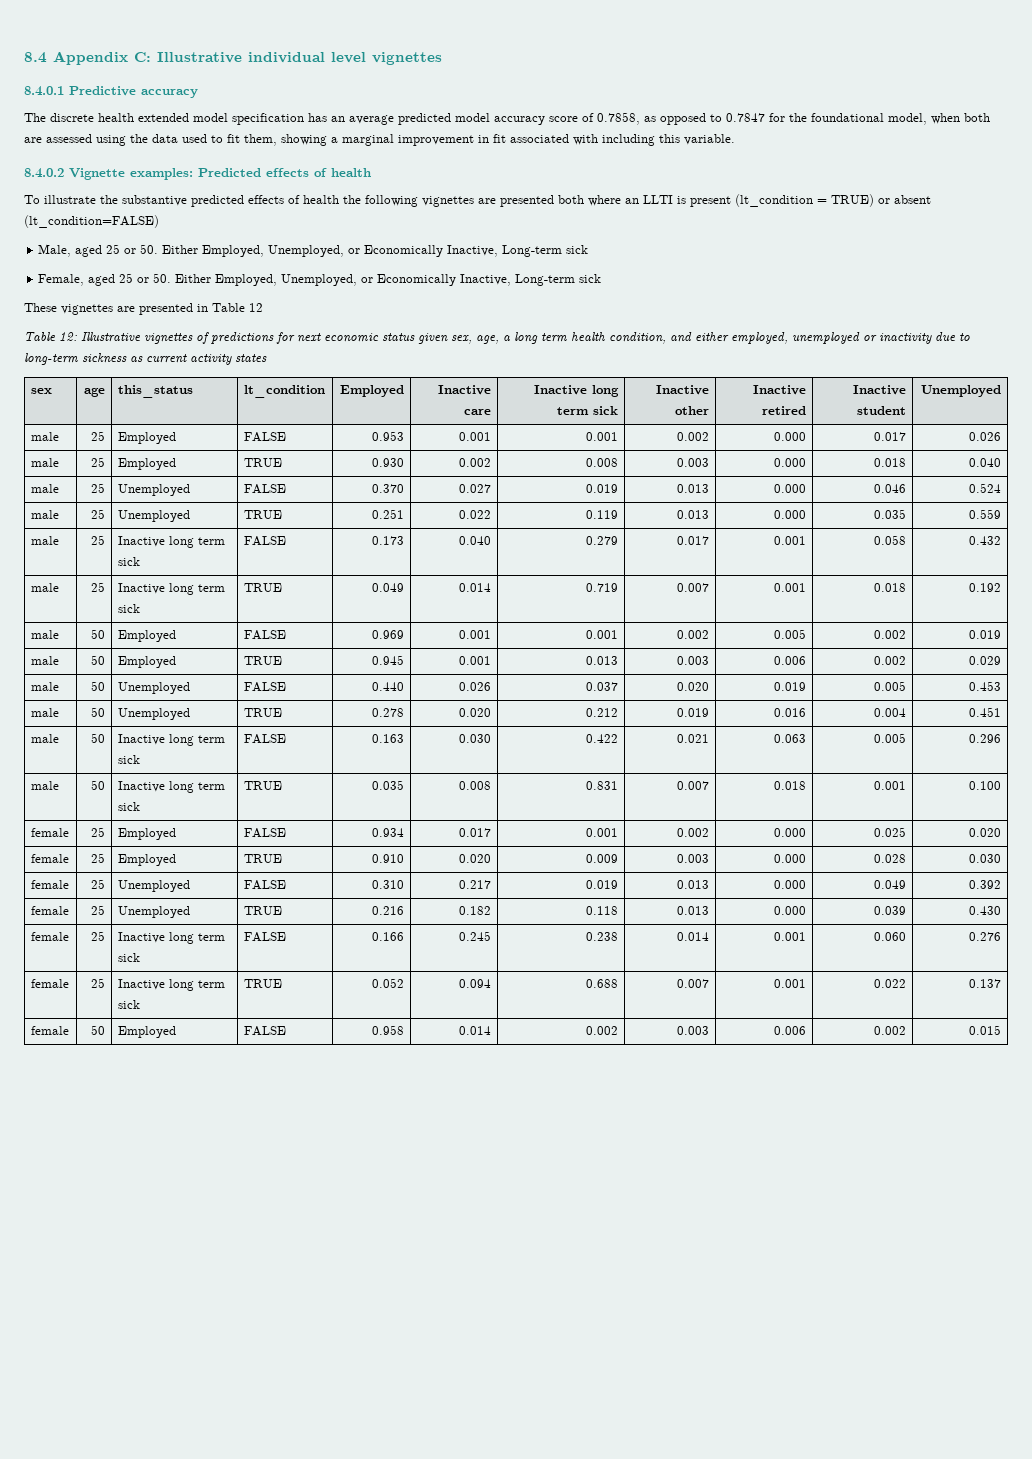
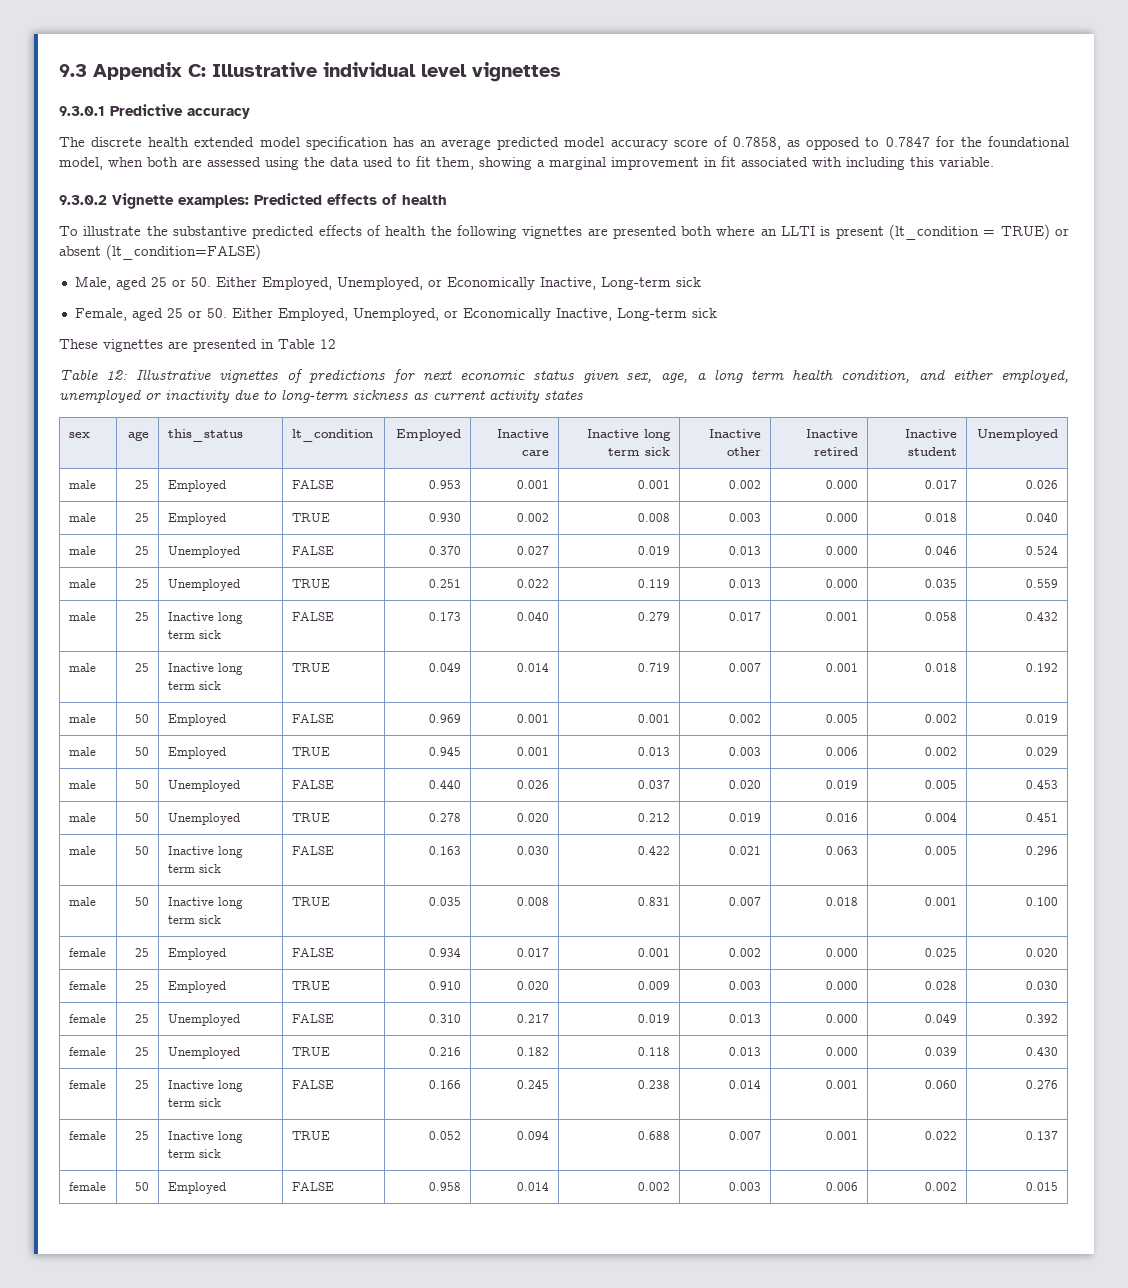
- 8.4 Appendix C: Illustrative individual level vignettes
+ 9.3 Appendix C: Illustrative individual level vignettes
- 8.4.0.1 Predictive accuracy
+ 9.3.0.1 Predictive accuracy
- 8.4.0.2 Vignette examples: Predicted effects of health
+ 9.3.0.2 Vignette examples: Predicted effects of health

